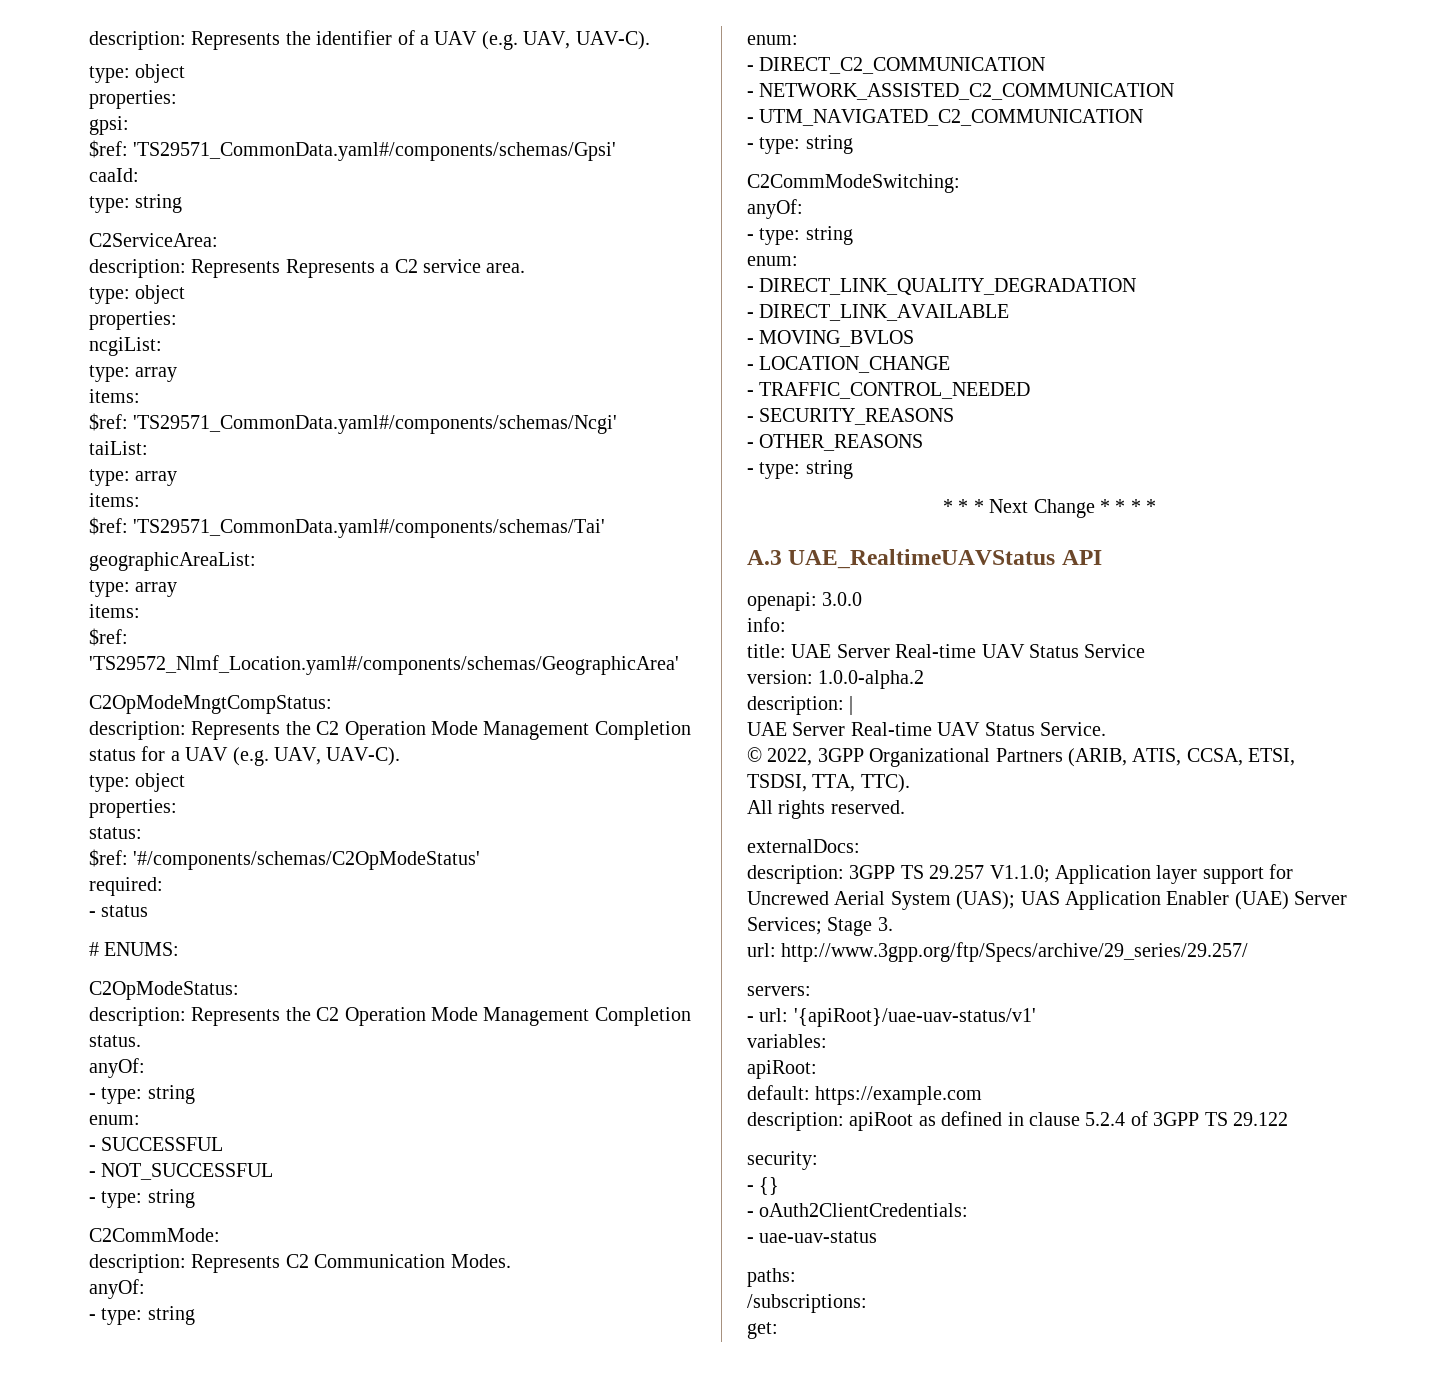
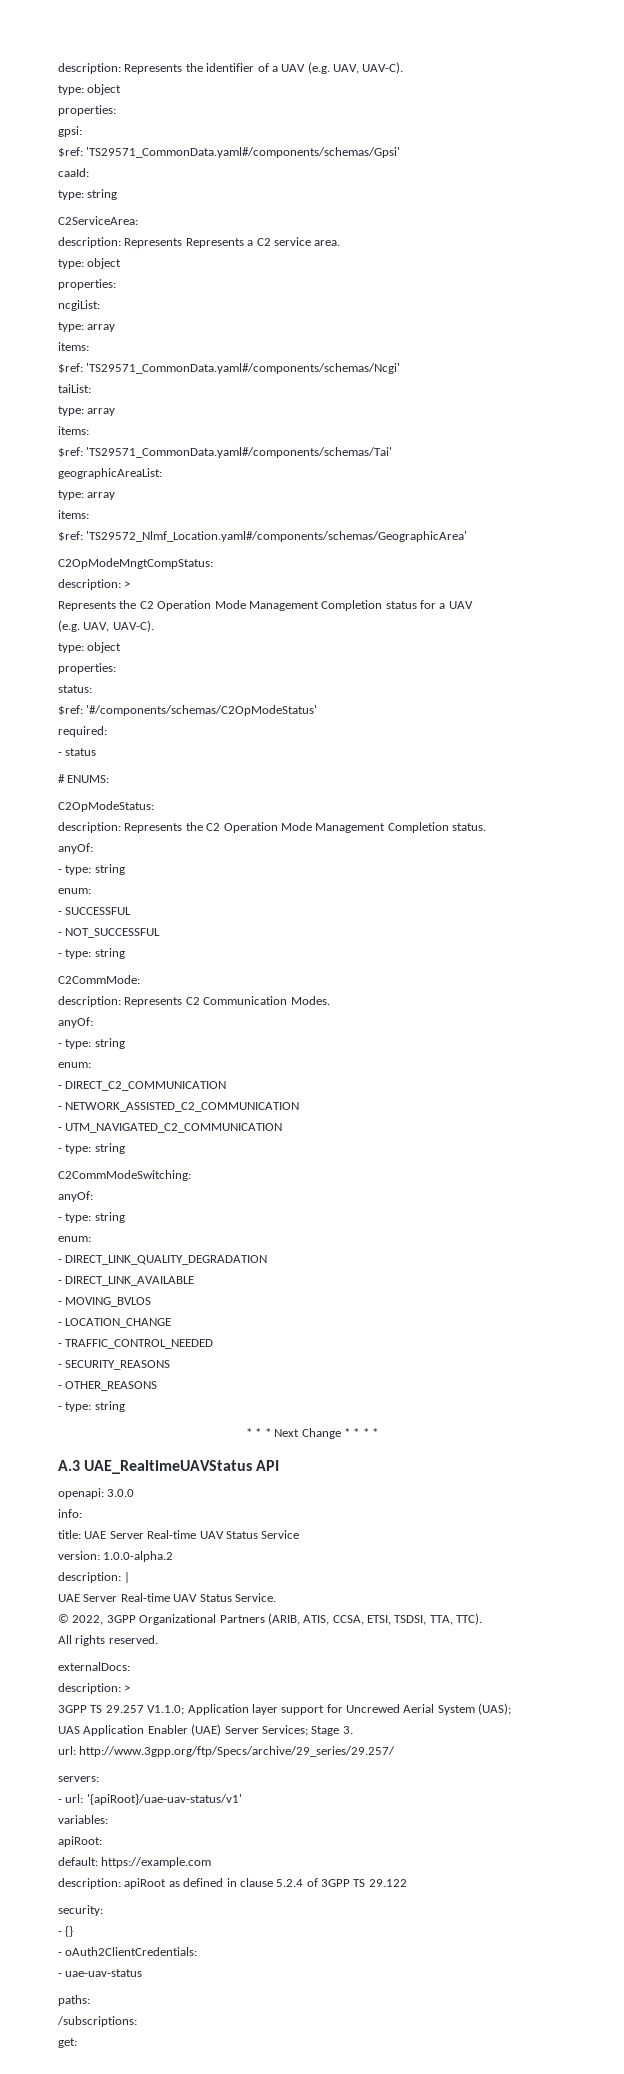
  C2OpModeMngtCompStatus:
- description: Represents the C2 Operation Mode Management Completion status for a UAV (e.g. UAV, UAV-C).
+ description: >
+ Represents the C2 Operation Mode Management Completion status for a UAV
+ (e.g. UAV, UAV-C).
  externalDocs:
- description: 3GPP TS 29.257 V1.1.0; Application layer support for Uncrewed Aerial System (UAS); UAS Application Enabler (UAE) Server Services; Stage 3.
+ description: >
+ 3GPP TS 29.257 V1.1.0; Application layer support for Uncrewed Aerial System (UAS);
+ UAS Application Enabler (UAE) Server Services; Stage 3.

